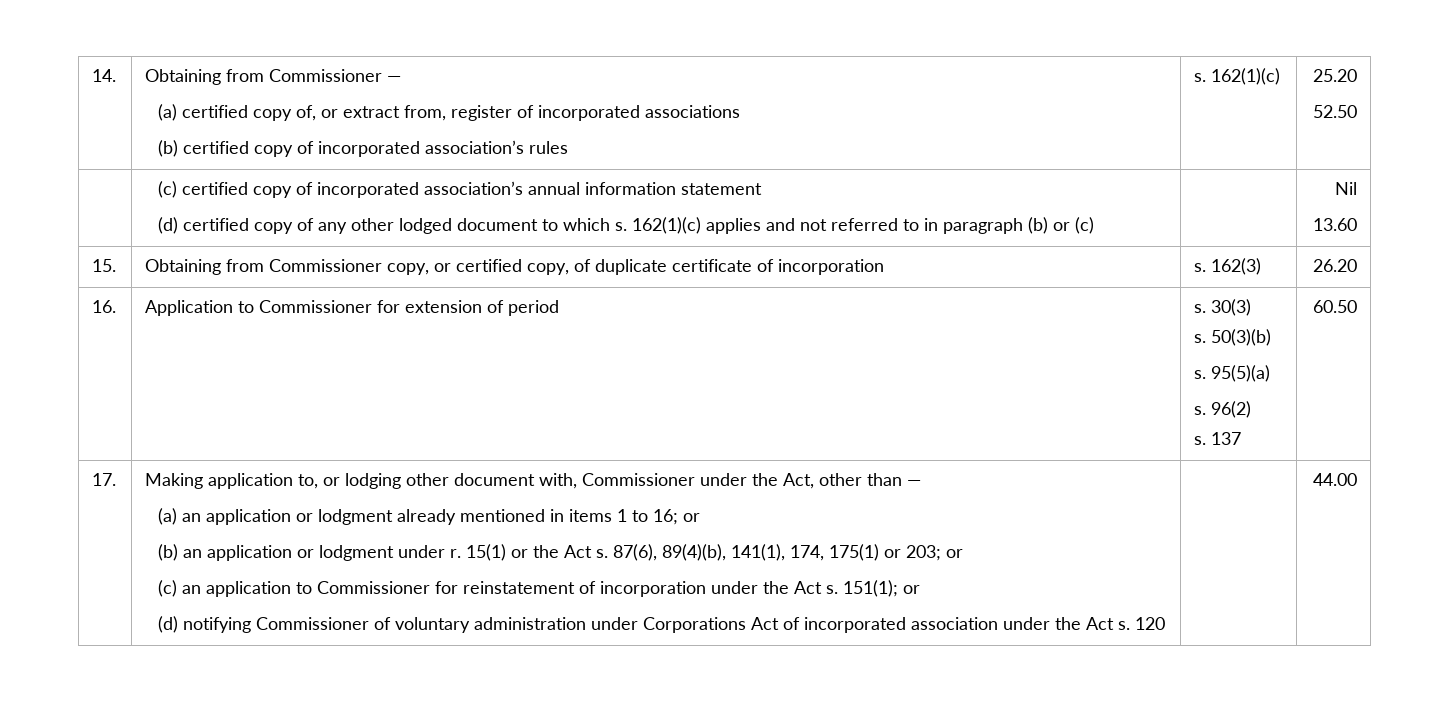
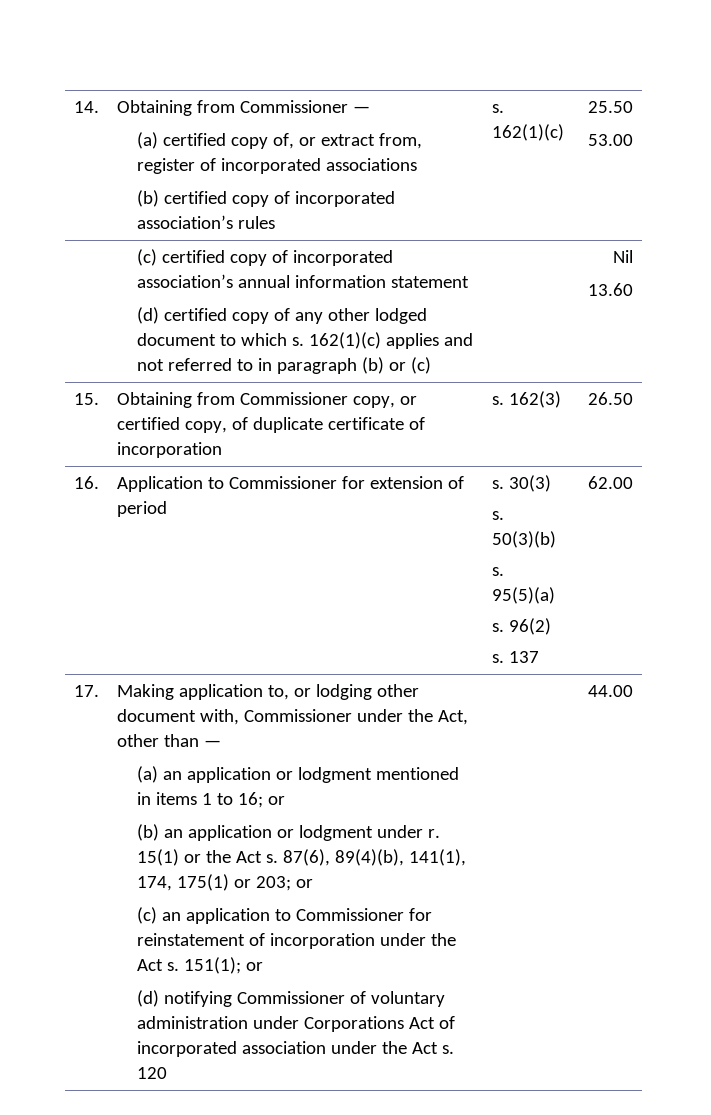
  14. | Obtaining from Commissioner —
  (a) certified copy of, or extract from, register of incorporated associations
- (b) certified copy of incorporated association’s rules | s. 162(1)(c) | 25.20
- 52.50
+ (b) certified copy of incorporated association’s rules | s. 162(1)(c) | 25.50
+ 53.00
- 15. | Obtaining from Commissioner copy, or certified copy, of duplicate certificate of incorporation | s. 162(3) | 26.20
+ 15. | Obtaining from Commissioner copy, or certified copy, of duplicate certificate of incorporation | s. 162(3) | 26.50
  16. | Application to Commissioner for extension of period | s. 30(3)
  s. 50(3)(b)
  s. 95(5)(a)
  s. 96(2)
- s. 137 | 60.50
+ s. 137 | 62.00
- (a) an application or lodgment already mentioned in items 1 to 16; or
+ (a) an application or lodgment mentioned in items 1 to 16; or

